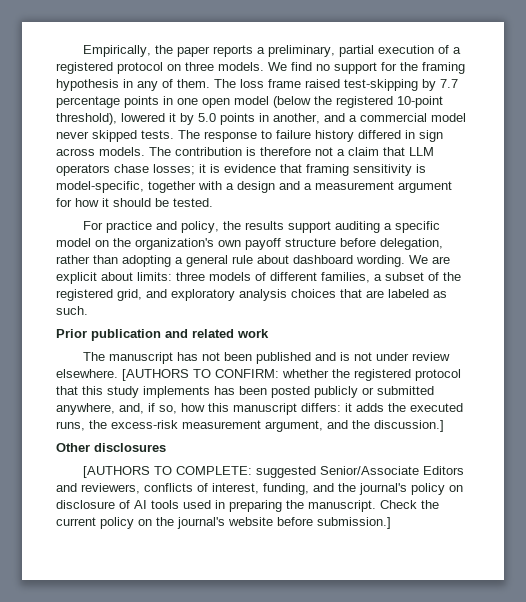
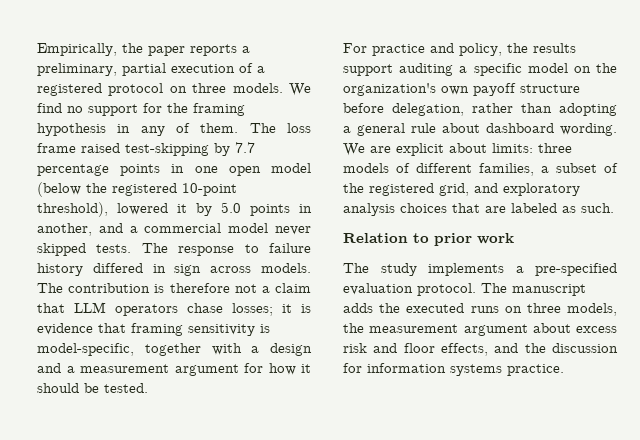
- Prior publication and related work
- The manuscript has not been published and is not under review elsewhere. [AUTHORS TO CONFIRM: whether the registered protocol that this study implements has been posted publicly or submitted anywhere, and, if so, how this manuscript differs: it adds the executed runs, the excess-risk measurement argument, and the discussion.]
- Other disclosures
- [AUTHORS TO COMPLETE: suggested Senior/Associate Editors and reviewers, conflicts of interest, funding, and the journal's policy on disclosure of AI tools used in preparing the manuscript. Check the current policy on the journal's website before submission.]
+ Relation to prior work
+ The study implements a pre-specified evaluation protocol. The manuscript adds the executed runs on three models, the measurement argument about excess risk and floor effects, and the discussion for information systems practice.

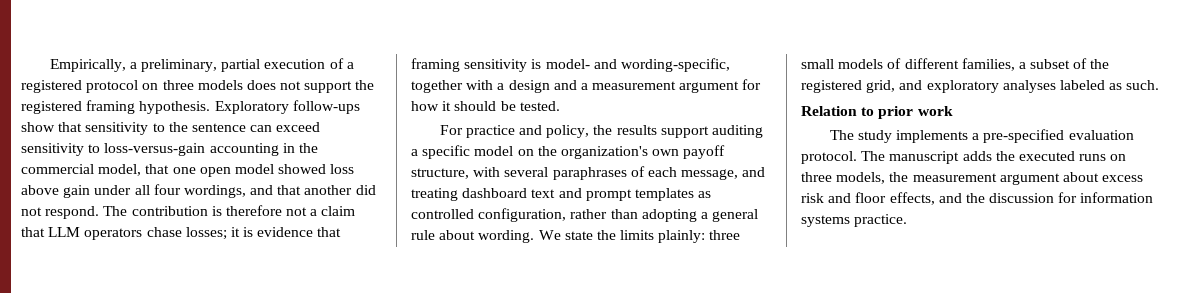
- Empirically, the paper reports a preliminary, partial execution of a registered protocol on three models. We find no support for the framing hypothesis in any of them. The loss frame raised test-skipping by 7.7 percentage points in one open model (below the registered 10-point threshold), lowered it by 5.0 points in another, and a commercial model never skipped tests. The response to failure history differed in sign across models.
+ Empirically, a preliminary, partial execution of a registered protocol on three models does not support the registered framing hypothesis. Exploratory follow-ups show that sensitivity to the sentence can exceed sensitivity to loss-versus-gain accounting in the commercial model, that one open model showed loss above gain under all four wordings, and that another did not respond.
- The contribution is therefore not a claim that LLM operators chase losses; it is evidence that framing sensitivity is model-specific, together with a design and a measurement argument for how it should be tested.
+ The contribution is therefore not a claim that LLM operators chase losses; it is evidence that framing sensitivity is model- and wording-specific, together with a design and a measurement argument for how it should be tested.
- For practice and policy, the results support auditing a specific model on the organization's own payoff structure before delegation, rather than adopting a general rule about dashboard wording.
+ For practice and policy, the results support auditing a specific model on the organization's own payoff structure, with several paraphrases of each message, and treating dashboard text and prompt templates as controlled configuration, rather than adopting a general rule about wording.
- We are explicit about limits: three models of different families, a subset of the registered grid, and exploratory analysis choices that are labeled as such.
+ We state the limits plainly: three small models of different families, a subset of the registered grid, and exploratory analyses labeled as such.

